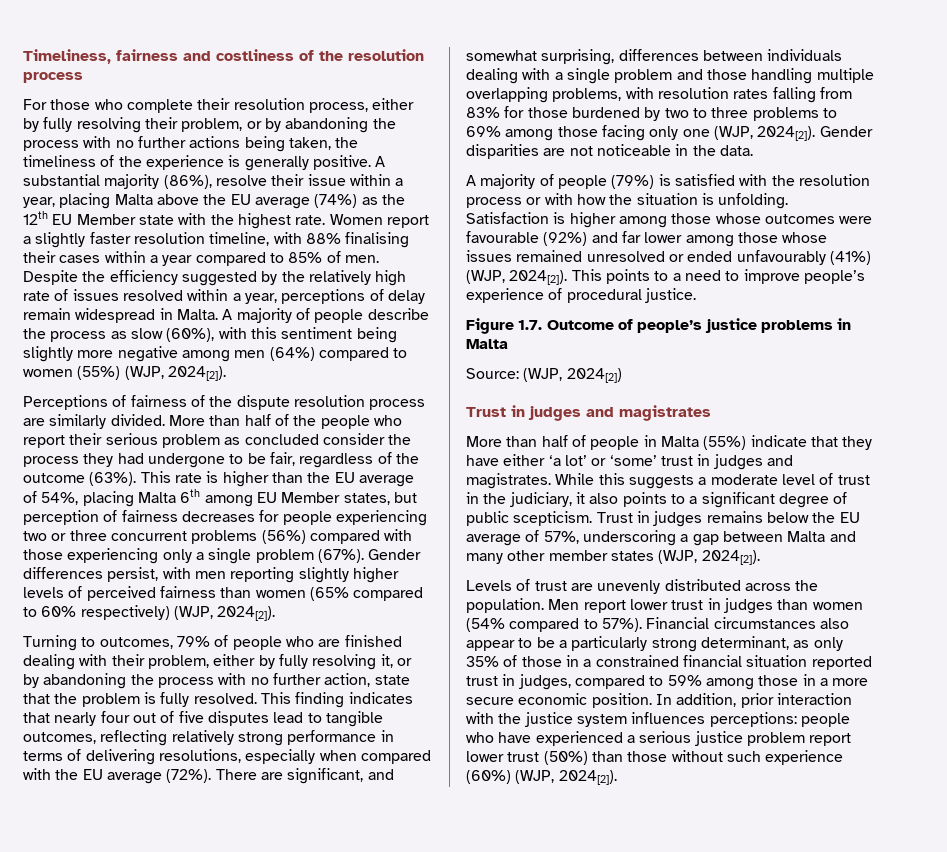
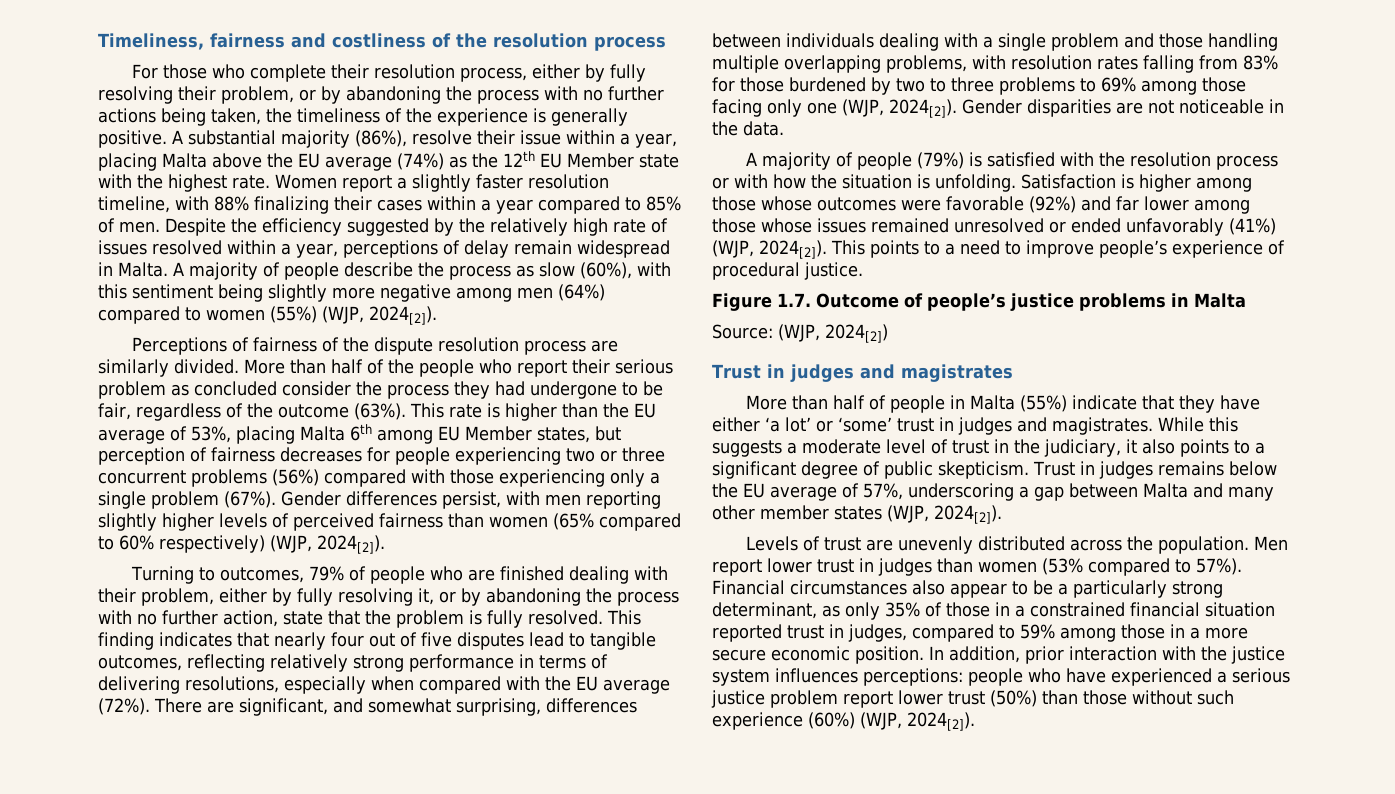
- Women report a slightly faster resolution timeline, with 88% finalising their cases within a year compared to 85% of men.
+ Women report a slightly faster resolution timeline, with 88% finalizing their cases within a year compared to 85% of men.
- This rate is higher than the EU average of 54%, placing Malta 6th among EU Member states, but perception of fairness decreases for people experiencing two or three concurrent problems (56%) compared with those experiencing only a single problem (67%).
+ This rate is higher than the EU average of 53%, placing Malta 6th among EU Member states, but perception of fairness decreases for people experiencing two or three concurrent problems (56%) compared with those experiencing only a single problem (67%).
- Satisfaction is higher among those whose outcomes were favourable (92%) and far lower among those whose issues remained unresolved or ended unfavourably (41%) (WJP, 2024[2]).
+ Satisfaction is higher among those whose outcomes were favorable (92%) and far lower among those whose issues remained unresolved or ended unfavorably (41%) (WJP, 2024[2]).
- While this suggests a moderate level of trust in the judiciary, it also points to a significant degree of public scepticism.
+ While this suggests a moderate level of trust in the judiciary, it also points to a significant degree of public skepticism.
- Men report lower trust in judges than women (54% compared to 57%).
+ Men report lower trust in judges than women (53% compared to 57%).

